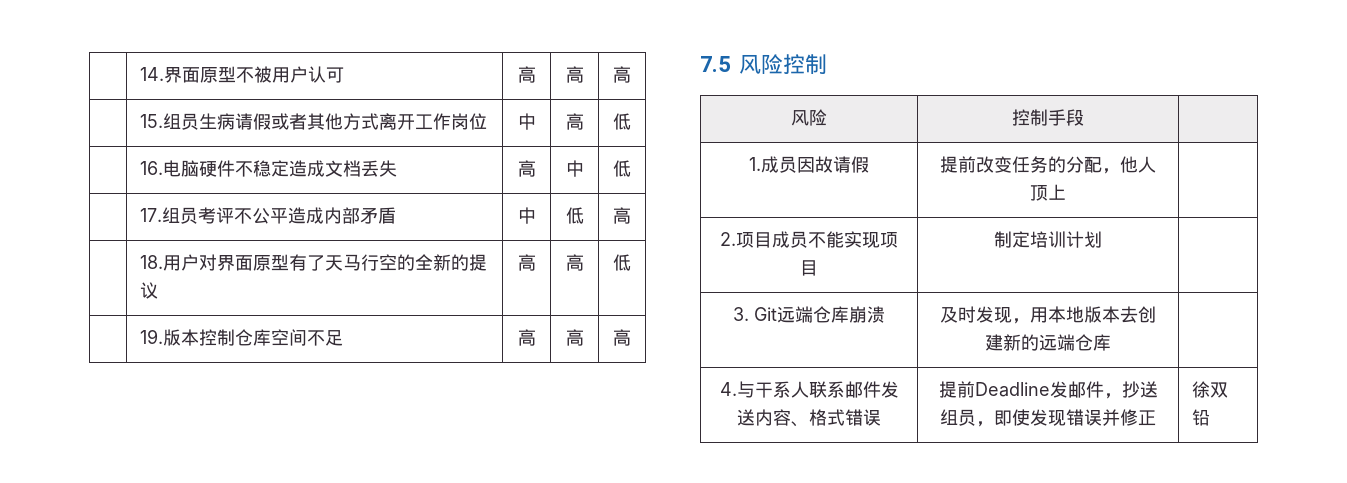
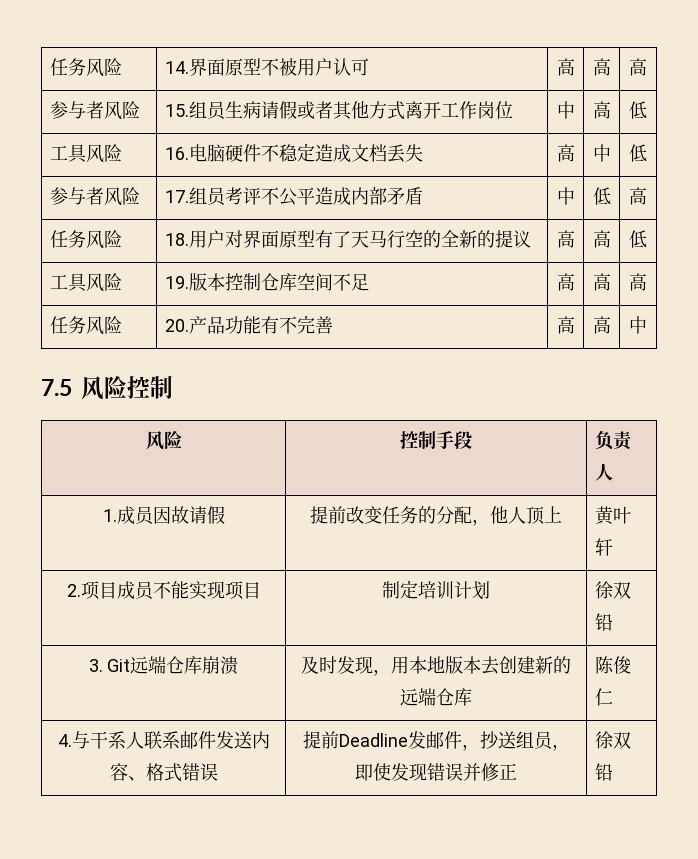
- | 14.界面原型不被用户认可 | 高 | 高 | 高
+ 任务风险 | 14.界面原型不被用户认可 | 高 | 高 | 高
- | 15.组员生病请假或者其他方式离开工作岗位 | 中 | 高 | 低
+ 参与者风险 | 15.组员生病请假或者其他方式离开工作岗位 | 中 | 高 | 低
- | 16.电脑硬件不稳定造成文档丢失 | 高 | 中 | 低
+ 工具风险 | 16.电脑硬件不稳定造成文档丢失 | 高 | 中 | 低
- | 17.组员考评不公平造成内部矛盾 | 中 | 低 | 高
+ 参与者风险 | 17.组员考评不公平造成内部矛盾 | 中 | 低 | 高
- | 18.用户对界面原型有了天马行空的全新的提议 | 高 | 高 | 低
+ 任务风险 | 18.用户对界面原型有了天马行空的全新的提议 | 高 | 高 | 低
- | 19.版本控制仓库空间不足 | 高 | 高 | 高
+ 工具风险 | 19.版本控制仓库空间不足 | 高 | 高 | 高
+ 任务风险 | 20.产品功能有不完善 | 高 | 高 | 中
- 风险 | 控制手段 |
+ 风险 | 控制手段 | 负责人
- 1.成员因故请假 | 提前改变任务的分配，他人顶上 |
+ 1.成员因故请假 | 提前改变任务的分配，他人顶上 | 黄叶轩
- 2.项目成员不能实现项目 | 制定培训计划 |
+ 2.项目成员不能实现项目 | 制定培训计划 | 徐双铅
- 3. Git远端仓库崩溃 | 及时发现，用本地版本去创建新的远端仓库 |
+ 3. Git远端仓库崩溃 | 及时发现，用本地版本去创建新的远端仓库 | 陈俊仁

